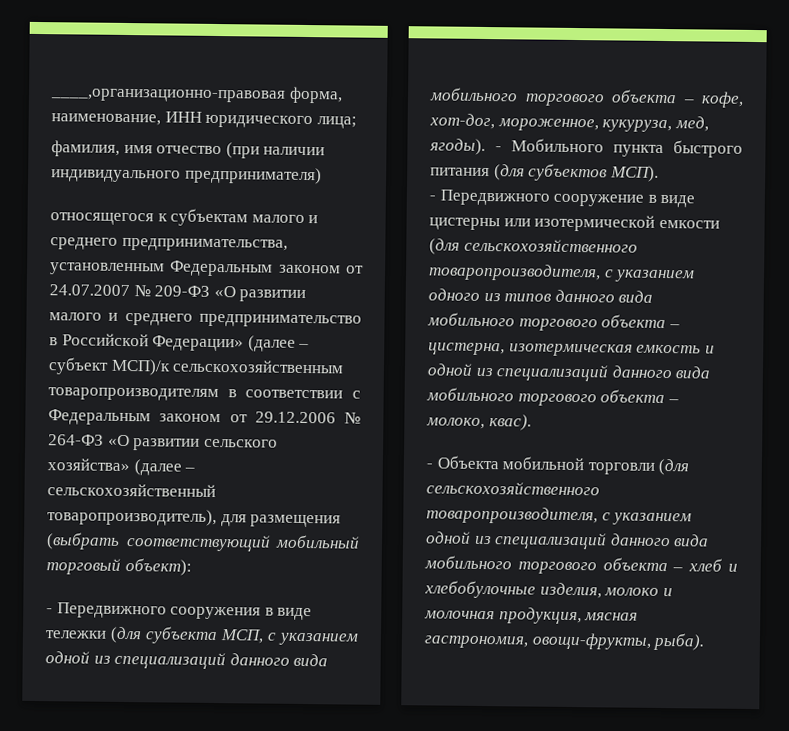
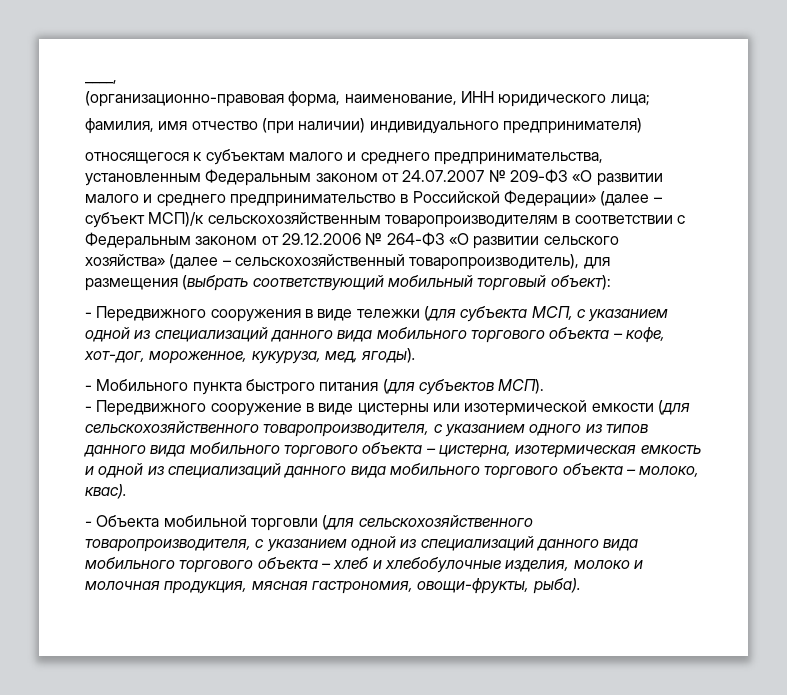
- ____,организационно-правовая форма, наименование, ИНН юридического лица;
+ ____,
+ (организационно-правовая форма, наименование, ИНН юридического лица;
- фамилия, имя отчество (при наличии индивидуального предпринимателя)
+ фамилия, имя отчество (при наличии) индивидуального предпринимателя)
- - Передвижного сооружения в виде тележки (для субъекта МСП, с указанием одной из специализаций данного вида мобильного торгового объекта – кофе, хот-дог, мороженное, кукуруза, мед, ягоды). - Мобильного пункта быстрого питания (для субъектов МСП).
+ - Передвижного сооружения в виде тележки (для субъекта МСП, с указанием одной из специализаций данного вида мобильного торгового объекта – кофе, хот-дог, мороженное, кукуруза, мед, ягоды).
+ - Мобильного пункта быстрого питания (для субъектов МСП).

